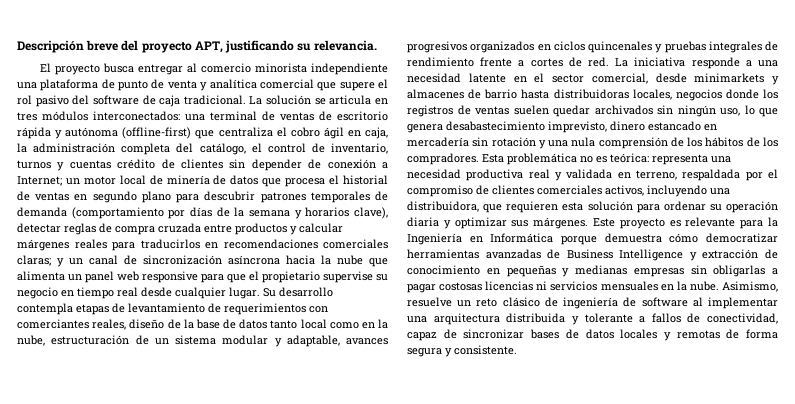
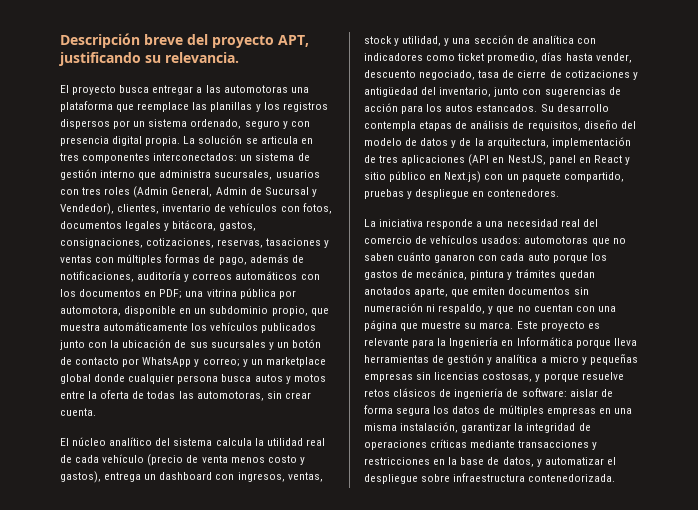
- El proyecto busca entregar al comercio minorista independiente una plataforma de punto de venta y analítica comercial que supere el rol pasivo del software de caja tradicional.
+ El proyecto busca entregar a las automotoras una plataforma que reemplace las planillas y los registros dispersos por un sistema ordenado, seguro y con presencia digital propia.
- La solución se articula en tres módulos interconectados: una terminal de ventas de escritorio rápida y autónoma (offline-first) que centraliza el cobro ágil en caja, la administración completa del catálogo, el control de inventario, turnos y cuentas crédito de clientes sin depender de conexión a Internet; un motor local de minería de datos que procesa el historial de ventas en segundo plano para descubrir patrones temporales de demanda (comportamiento por días de la semana y horarios clave), detectar reglas de compra cruzada entre productos y calcular márgenes reales para traducirlos en recomendaciones comerciales claras; y un canal de sincronización asíncrona hacia la nube que alimenta un panel web responsive para que el propietario supervise su negocio en tiempo real desde cualquier lugar.
+ La solución se articula en tres componentes interconectados: un sistema de gestión interno que administra sucursales, usuarios con tres roles (Admin General, Admin de Sucursal y Vendedor), clientes, inventario de vehículos con fotos, documentos legales y bitácora, gastos, consignaciones, cotizaciones, reservas, tasaciones y ventas con múltiples formas de pago, además de notificaciones, auditoría y correos automáticos con los documentos en PDF; una vitrina pública por automotora, disponible en un subdominio propio, que muestra automáticamente los vehículos publicados junto con la ubicación de sus sucursales y un botón de contacto por WhatsApp y correo; y un marketplace global donde cualquier persona busca autos y motos entre la oferta de todas las automotoras, sin crear cuenta.
+ El núcleo analítico del sistema calcula la utilidad real de cada vehículo (precio de venta menos costo y gastos), entrega un dashboard con ingresos, ventas, stock y utilidad, y una sección de analítica con indicadores como ticket promedio, días hasta vender, descuento negociado, tasa de cierre de cotizaciones y antigüedad del inventario, junto con sugerencias de acción para los autos estancados.
- Su desarrollo contempla etapas de levantamiento de requerimientos con comerciantes reales, diseño de la base de datos tanto local como en la nube, estructuración de un sistema modular y adaptable, avances progresivos organizados en ciclos quincenales y pruebas integrales de rendimiento frente a cortes de red. La iniciativa responde a una necesidad latente en el sector comercial, desde minimarkets y almacenes de barrio hasta distribuidoras locales, negocios donde los registros de ventas suelen quedar archivados sin ningún uso, lo que genera desabastecimiento imprevisto, dinero estancado en mercadería sin rotación y una nula comprensión de los hábitos de los compradores. Esta problemática no es teórica: representa una necesidad productiva real y validada en terreno, respaldada por el compromiso de clientes comerciales activos, incluyendo una distribuidora, que requieren esta solución para ordenar su operación diaria y optimizar sus márgenes.
+ Su desarrollo contempla etapas de análisis de requisitos, diseño del modelo de datos y de la arquitectura, implementación de tres aplicaciones (API en NestJS, panel en React y sitio público en Next.js) con un paquete compartido, pruebas y despliegue en contenedores.
+ La iniciativa responde a una necesidad real del comercio de vehículos usados: automotoras que no saben cuánto ganaron con cada auto porque los gastos de mecánica, pintura y trámites quedan anotados aparte, que emiten documentos sin numeración ni respaldo, y que no cuentan con una página que muestre su marca.
- Este proyecto es relevante para la Ingeniería en Informática porque demuestra cómo democratizar herramientas avanzadas de Business Intelligence y extracción de conocimiento en pequeñas y medianas empresas sin obligarlas a pagar costosas licencias ni servicios mensuales en la nube. Asimismo, resuelve un reto clásico de ingeniería de software al implementar una arquitectura distribuida y tolerante a fallos de conectividad, capaz de sincronizar bases de datos locales y remotas de forma segura y consistente.
+ Este proyecto es relevante para la Ingeniería en Informática porque lleva herramientas de gestión y analítica a micro y pequeñas empresas sin licencias costosas, y porque resuelve retos clásicos de ingeniería de software: aislar de forma segura los datos de múltiples empresas en una misma instalación, garantizar la integridad de operaciones críticas mediante transacciones y restricciones en la base de datos, y automatizar el despliegue sobre infraestructura contenedorizada.

